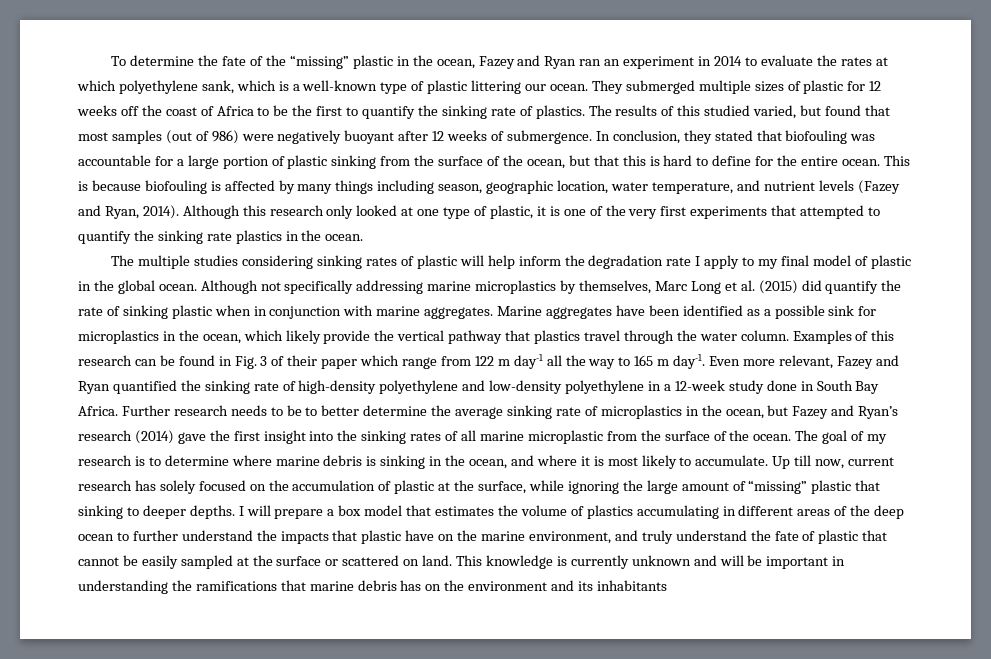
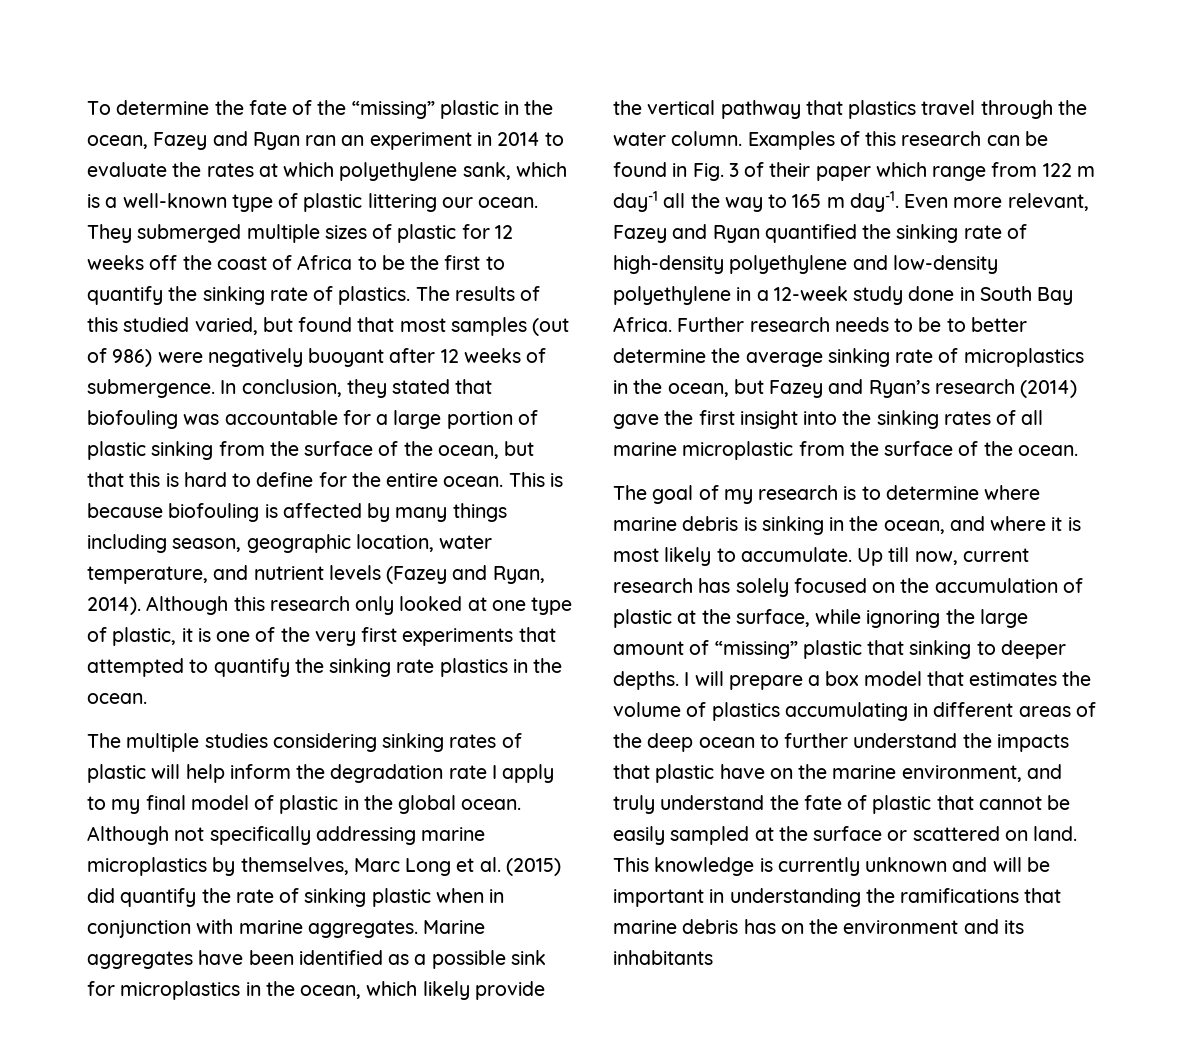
- Further research needs to be to better determine the average sinking rate of microplastics in the ocean, but Fazey and Ryan’s research (2014) gave the first insight into the sinking rates of all marine microplastic from the surface of the ocean. The goal of my research is to determine where marine debris is sinking in the ocean, and where it is most likely to accumulate.
+ Further research needs to be to better determine the average sinking rate of microplastics in the ocean, but Fazey and Ryan’s research (2014) gave the first insight into the sinking rates of all marine microplastic from the surface of the ocean.
+ The goal of my research is to determine where marine debris is sinking in the ocean, and where it is most likely to accumulate.

